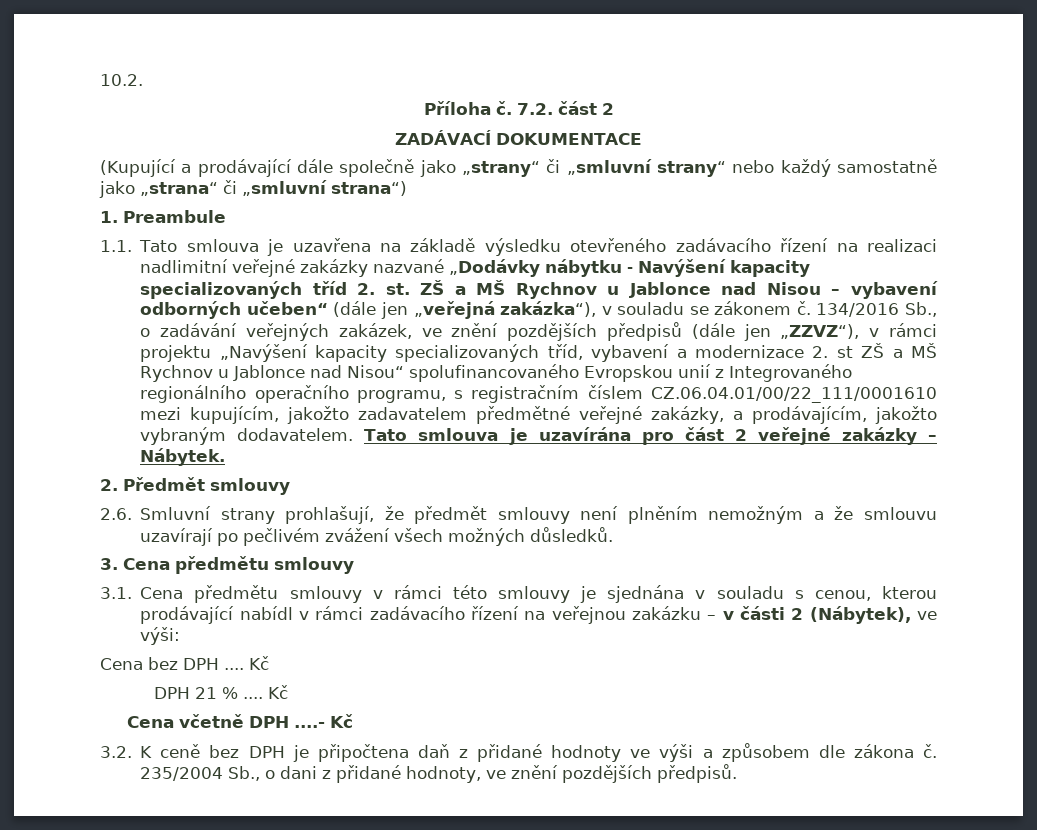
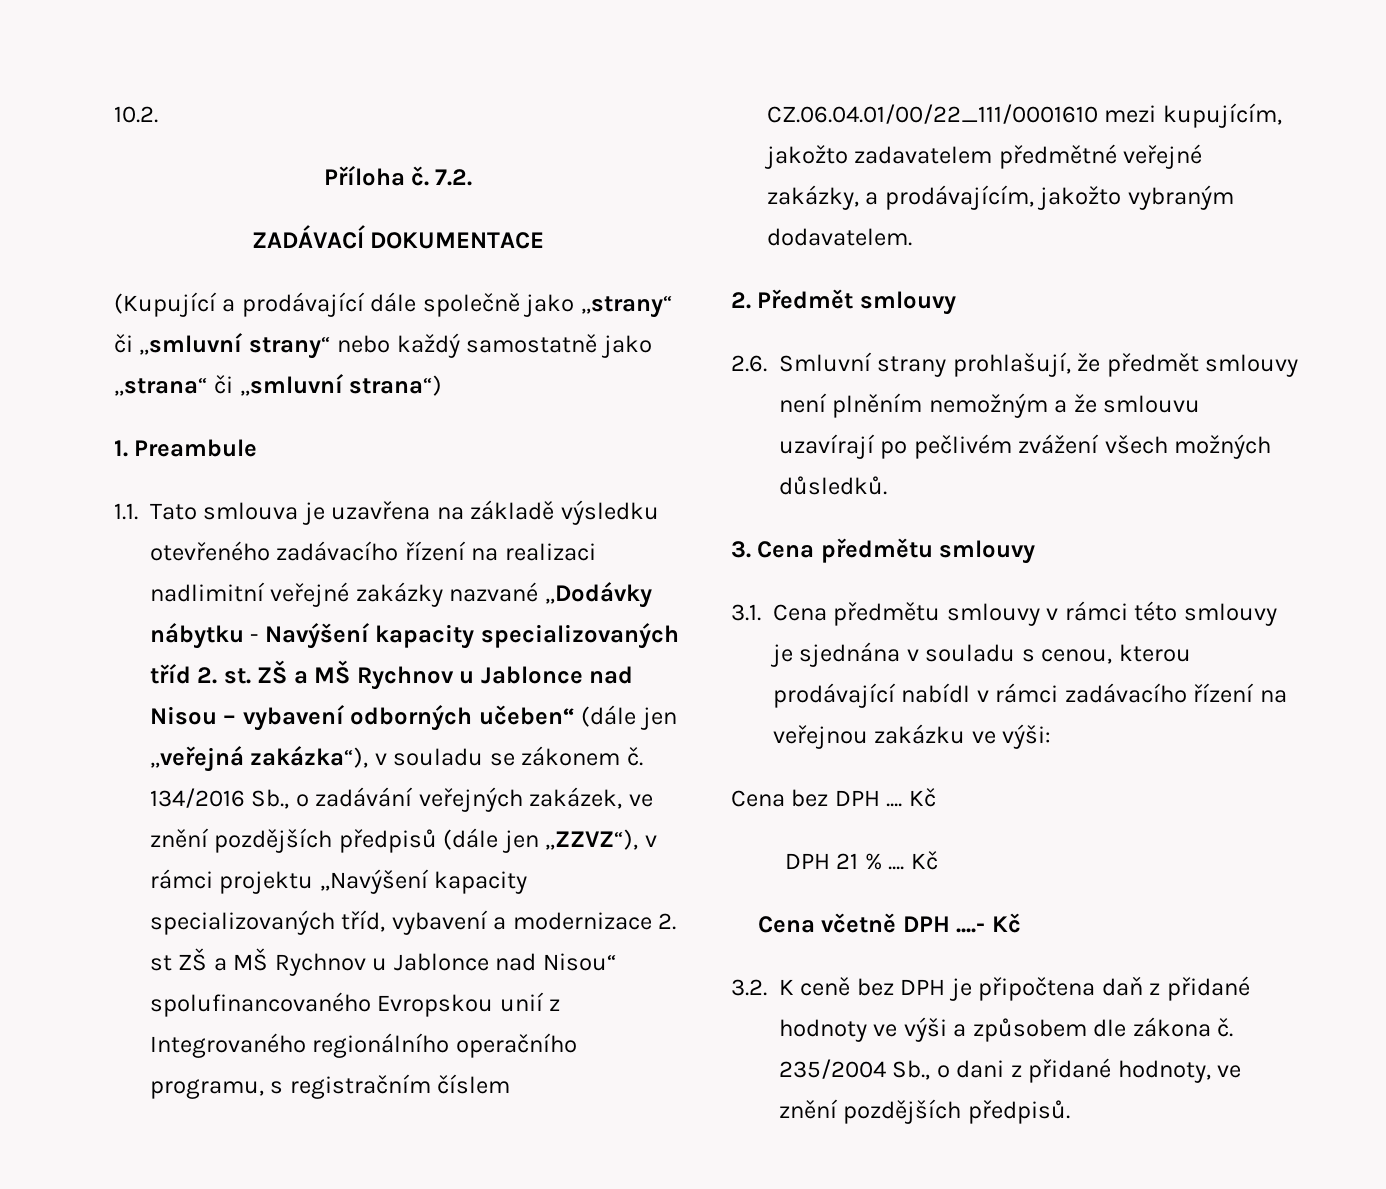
- 7.2. část 2
+ 7.2.
- Tato smlouva je uzavírána pro část 2 veřejné zakázky – Nábytek.
- 3.1. Cena předmětu smlouvy v rámci této smlouvy je sjednána v souladu s cenou, kterou prodávající nabídl v rámci zadávacího řízení na veřejnou zakázku – v části 2 (Nábytek), ve výši:
+ 3.1. Cena předmětu smlouvy v rámci této smlouvy je sjednána v souladu s cenou, kterou prodávající nabídl v rámci zadávacího řízení na veřejnou zakázku ve výši:

